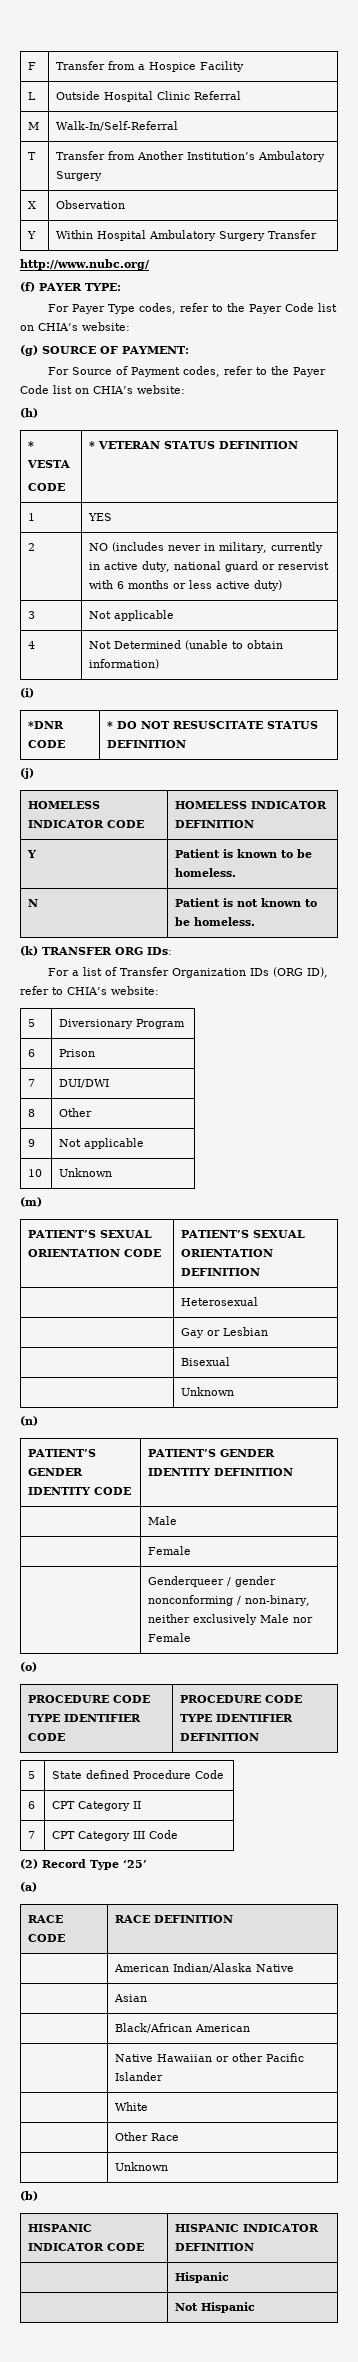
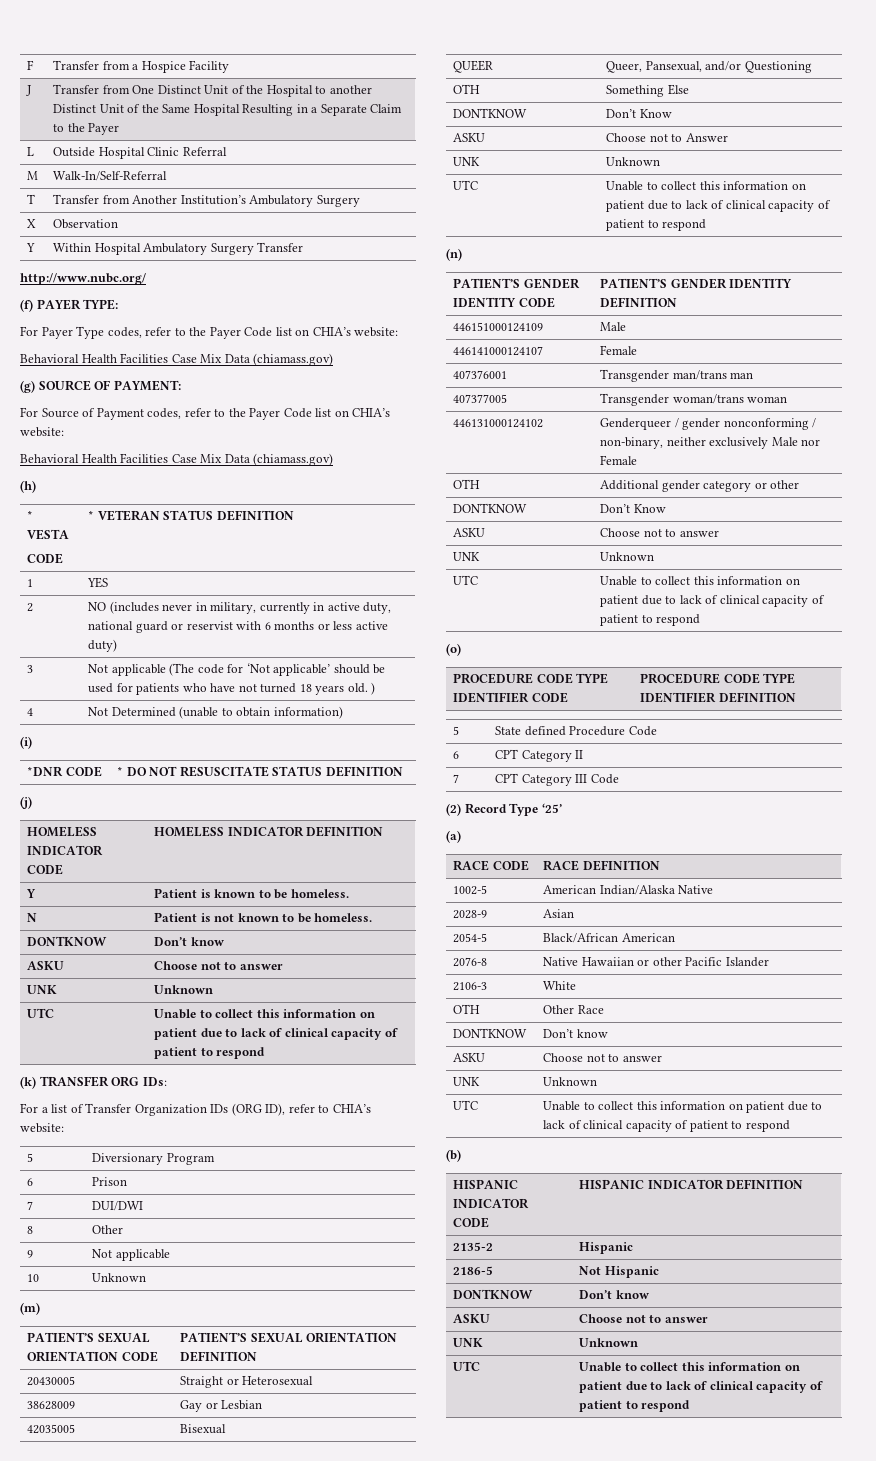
+ J | Transfer from One Distinct Unit of the Hospital to another Distinct Unit of the Same Hospital Resulting in a Separate Claim to the Payer
  For Payer Type codes, refer to the Payer Code list on CHIA’s website:
+ Behavioral Health Facilities Case Mix Data (chiamass.gov)
  For Source of Payment codes, refer to the Payer Code list on CHIA’s website:
+ Behavioral Health Facilities Case Mix Data (chiamass.gov)
- 3 | Not applicable
+ 3 | Not applicable (The code for ‘Not applicable’ should be used for patients who have not turned 18 years old. )
  N | Patient is not known to be homeless.
+ DONTKNOW | Don’t know
+ ASKU | Choose not to answer
+ UNK | Unknown
+ UTC | Unable to collect this information on patient due to lack of clinical capacity of patient to respond
- | Heterosexual
+ 20430005 | Straight or Heterosexual
- | Gay or Lesbian
+ 38628009 | Gay or Lesbian
- | Bisexual
- | Unknown
+ 42035005 | Bisexual
+ QUEER | Queer, Pansexual, and/or Questioning
+ OTH | Something Else
+ DONTKNOW | Don’t Know
+ ASKU | Choose not to Answer
+ UNK | Unknown
+ UTC | Unable to collect this information on patient due to lack of clinical capacity of patient to respond
- | Male
+ 446151000124109 | Male
- | Female
- | Genderqueer / gender nonconforming / non-binary, neither exclusively Male nor Female
+ 446141000124107 | Female
+ 407376001 | Transgender man/trans man
+ 407377005 | Transgender woman/trans woman
+ 446131000124102 | Genderqueer / gender nonconforming / non-binary, neither exclusively Male nor Female
+ OTH | Additional gender category or other
+ DONTKNOW | Don’t Know
+ ASKU | Choose not to answer
+ UNK | Unknown
+ UTC | Unable to collect this information on patient due to lack of clinical capacity of patient to respond
- | American Indian/Alaska Native
+ 1002-5 | American Indian/Alaska Native
- | Asian
+ 2028-9 | Asian
- | Black/African American
+ 2054-5 | Black/African American
- | Native Hawaiian or other Pacific Islander
+ 2076-8 | Native Hawaiian or other Pacific Islander
- | White
+ 2106-3 | White
- | Other Race
- | Unknown
+ OTH | Other Race
+ DONTKNOW | Don’t know
+ ASKU | Choose not to answer
+ UNK | Unknown
+ UTC | Unable to collect this information on patient due to lack of clinical capacity of patient to respond
- | Hispanic
- | Not Hispanic
+ 2135-2 | Hispanic
+ 2186-5 | Not Hispanic
+ DONTKNOW | Don’t know
+ ASKU | Choose not to answer
+ UNK | Unknown
+ UTC | Unable to collect this information on patient due to lack of clinical capacity of patient to respond

